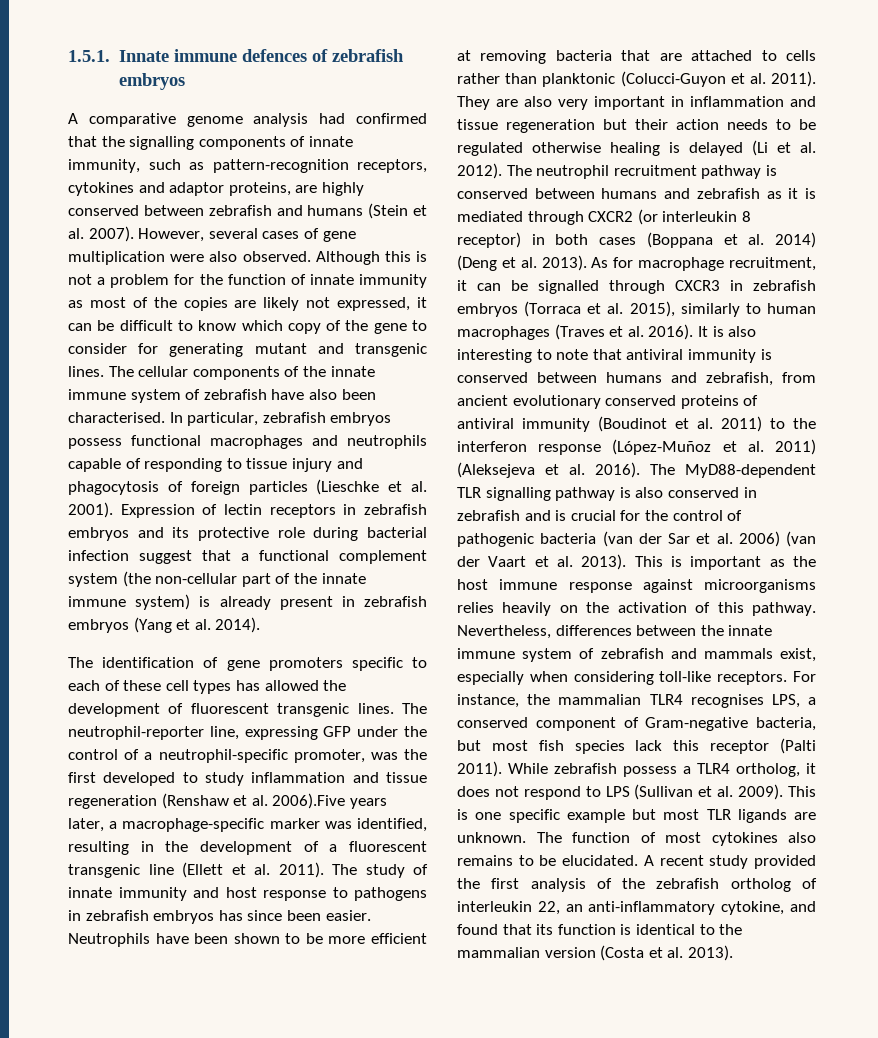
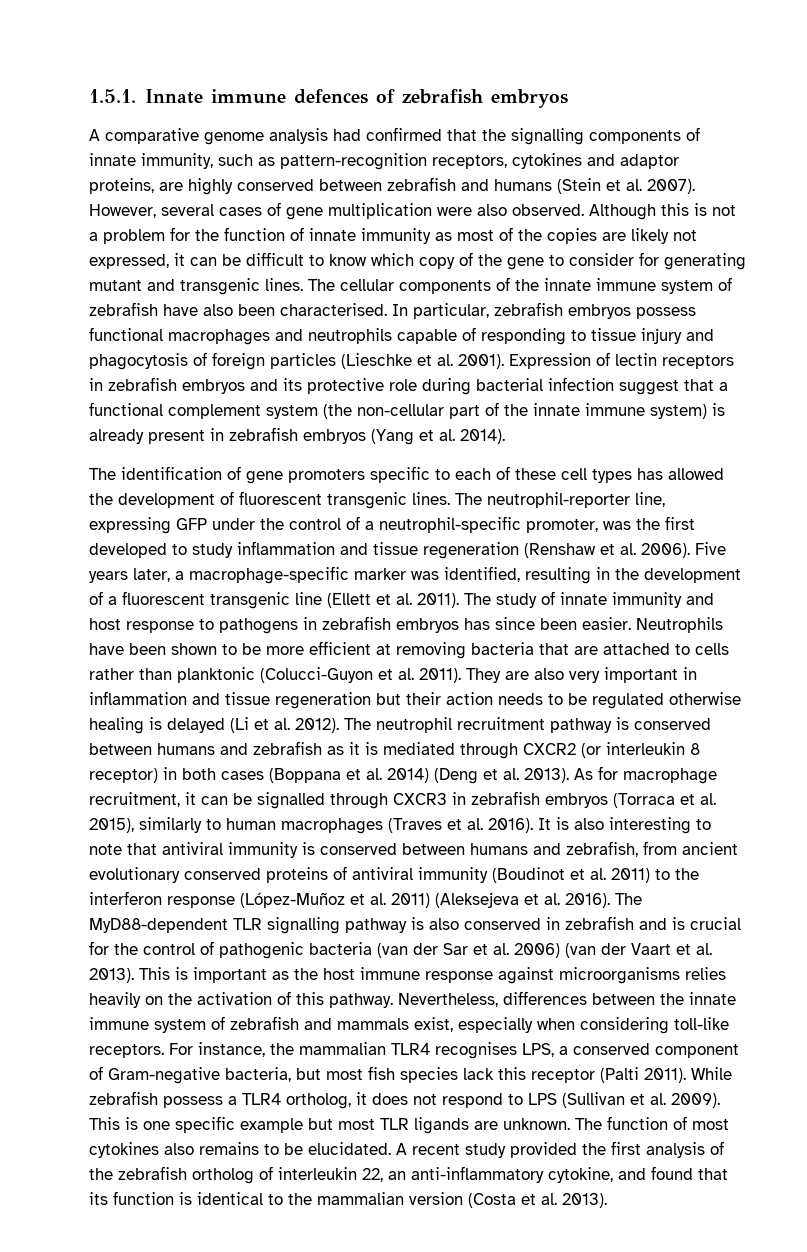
- The neutrophil-reporter line, expressing GFP under the control of a neutrophil-specific promoter, was the first developed to study inflammation and tissue regeneration (Renshaw et al. 2006).Five years later, a macrophage-specific marker was identified, resulting in the development of a fluorescent transgenic line (Ellett et al. 2011).
+ The neutrophil-reporter line, expressing GFP under the control of a neutrophil-specific promoter, was the first developed to study inflammation and tissue regeneration (Renshaw et al. 2006). Five years later, a macrophage-specific marker was identified, resulting in the development of a fluorescent transgenic line (Ellett et al. 2011).

